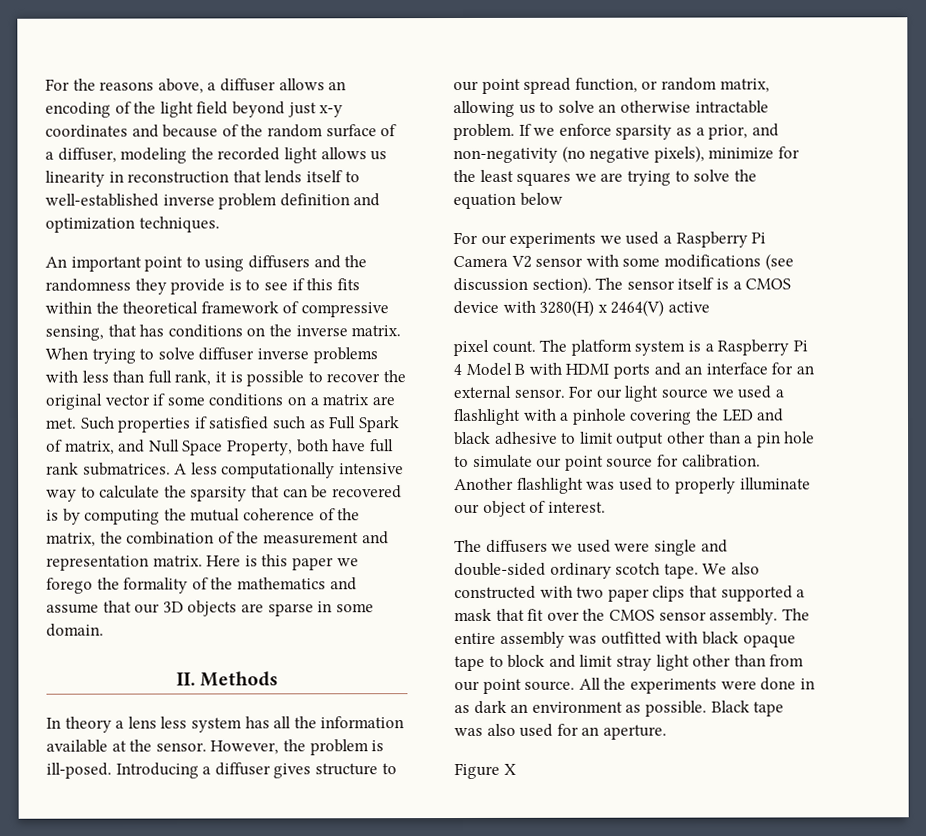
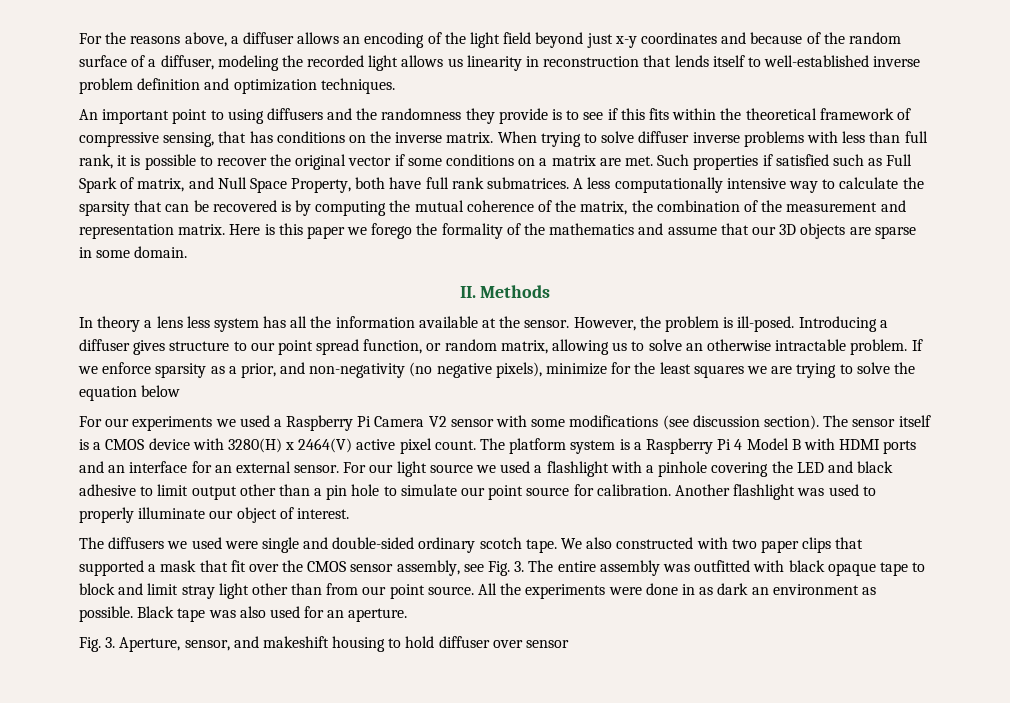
- The sensor itself is a CMOS device with 3280(H) x 2464(V) active
- pixel count.
+ The sensor itself is a CMOS device with 3280(H) x 2464(V) active pixel count.
- We also constructed with two paper clips that supported a mask that fit over the CMOS sensor assembly. The entire assembly was outfitted with black opaque tape to block and limit stray light other than from our point source.
+ We also constructed with two paper clips that supported a mask that fit over the CMOS sensor assembly, see Fig. 3. The entire assembly was outfitted with black opaque tape to block and limit stray light other than from our point source.
- Figure X
+ Fig. 3. Aperture, sensor, and makeshift housing to hold diffuser over sensor

